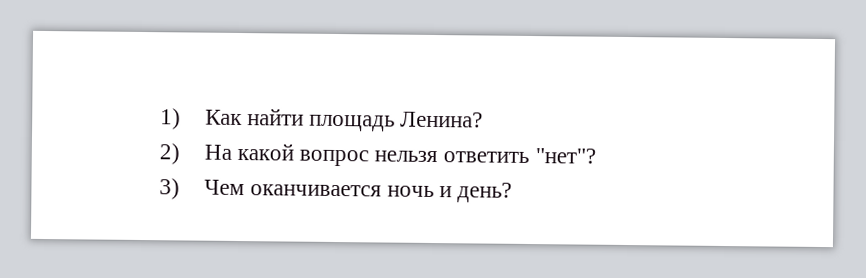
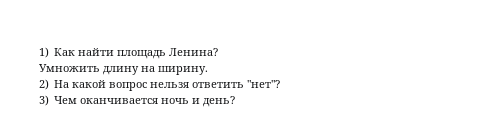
+ Умножить длину на ширину.

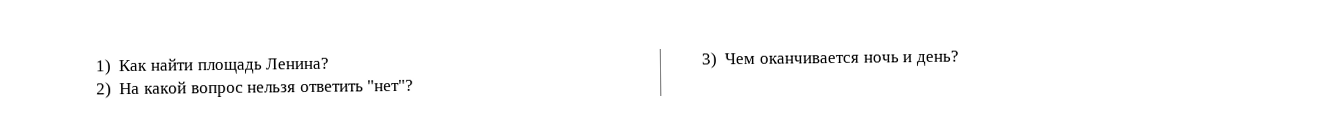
- Умножить длину на ширину.

